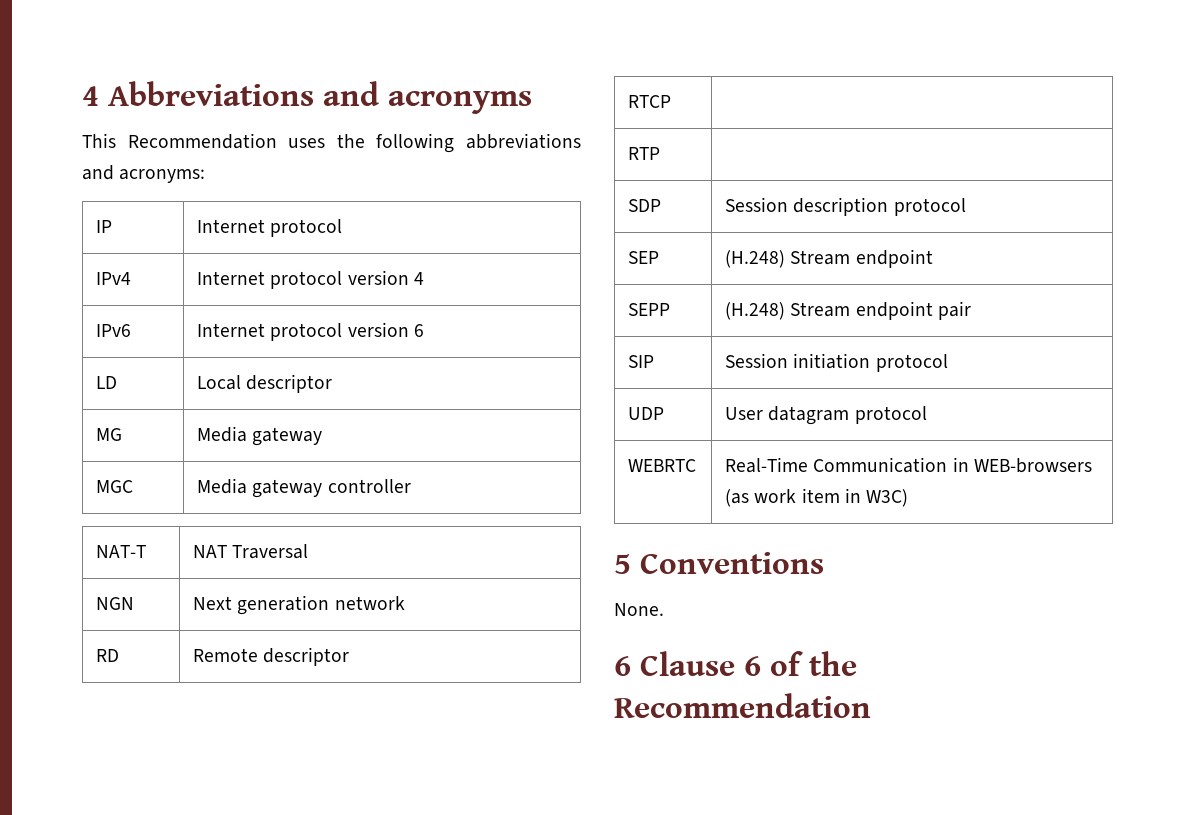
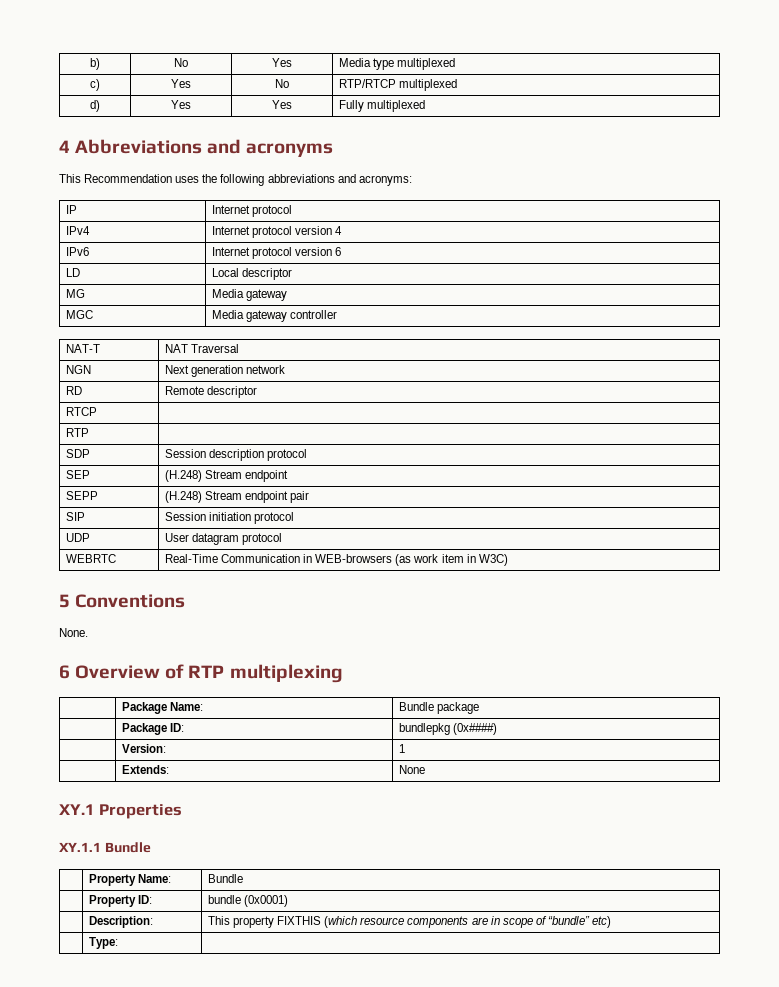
+ b) | No | Yes | Media type multiplexed
+ c) | Yes | No | RTP/RTCP multiplexed
+ d) | Yes | Yes | Fully multiplexed
- 6 Clause 6 of the Recommendation
+ 6 Overview of RTP multiplexing
+ | Package Name: | Bundle package
+ | Package ID: | bundlepkg (0x####)
+ | Version: | 1
+ | Extends: | None
+ XY.1 Properties
+ XY.1.1 Bundle
+ | Property Name: | Bundle
+ | Property ID: | bundle (0x0001)
+ | Description: | This property FIXTHIS (which resource components are in scope of “bundle” etc)
+ | Type: |

